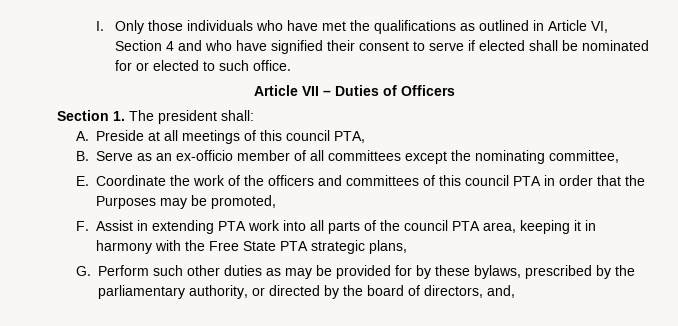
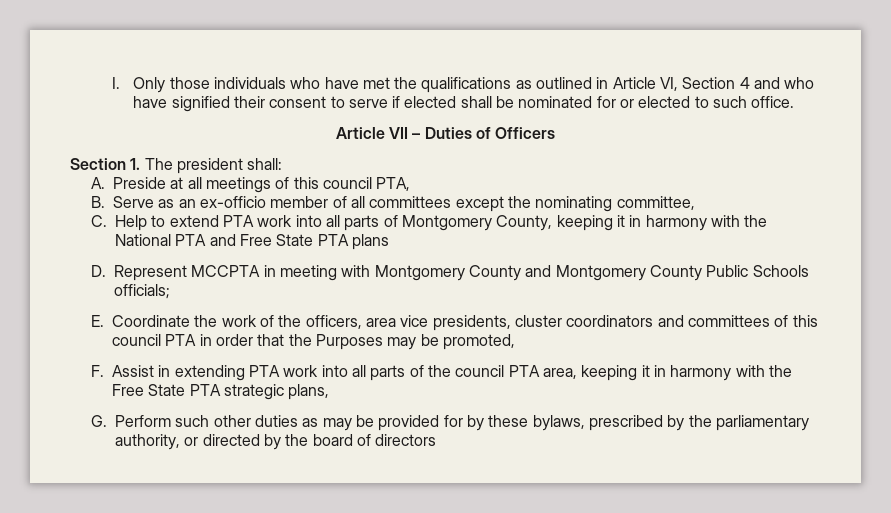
+ C. Help to extend PTA work into all parts of Montgomery County, keeping it in harmony with the National PTA and Free State PTA plans
+ D. Represent MCCPTA in meeting with Montgomery County and Montgomery County Public Schools officials;
- E. Coordinate the work of the officers and committees of this council PTA in order that the Purposes may be promoted,
+ E. Coordinate the work of the officers, area vice presidents, cluster coordinators and committees of this council PTA in order that the Purposes may be promoted,
- G. Perform such other duties as may be provided for by these bylaws, prescribed by the parliamentary authority, or directed by the board of directors, and,
+ G. Perform such other duties as may be provided for by these bylaws, prescribed by the parliamentary authority, or directed by the board of directors

